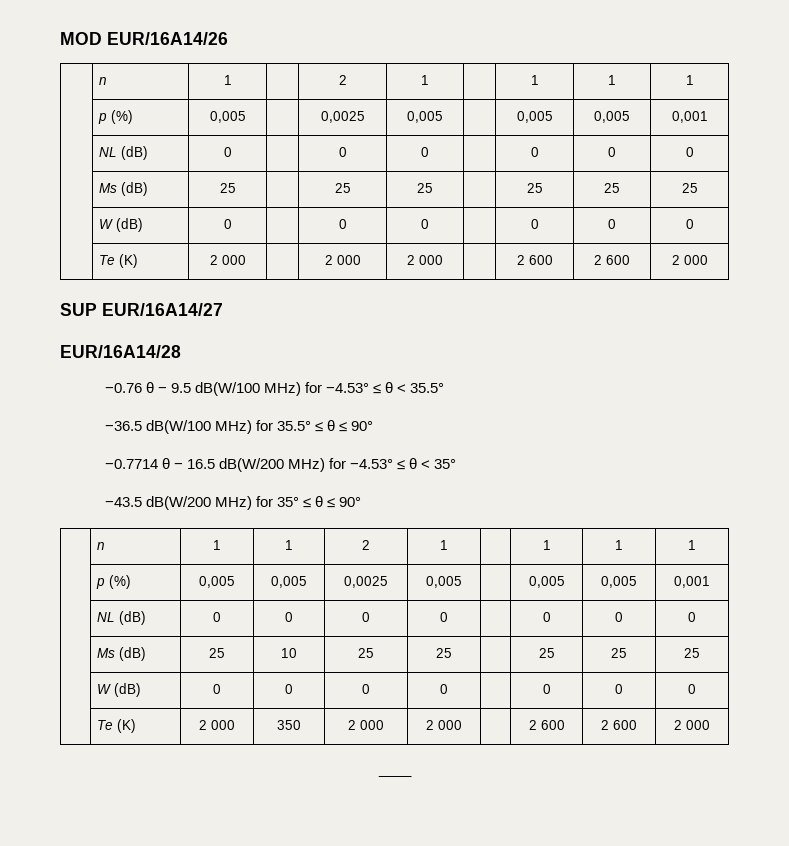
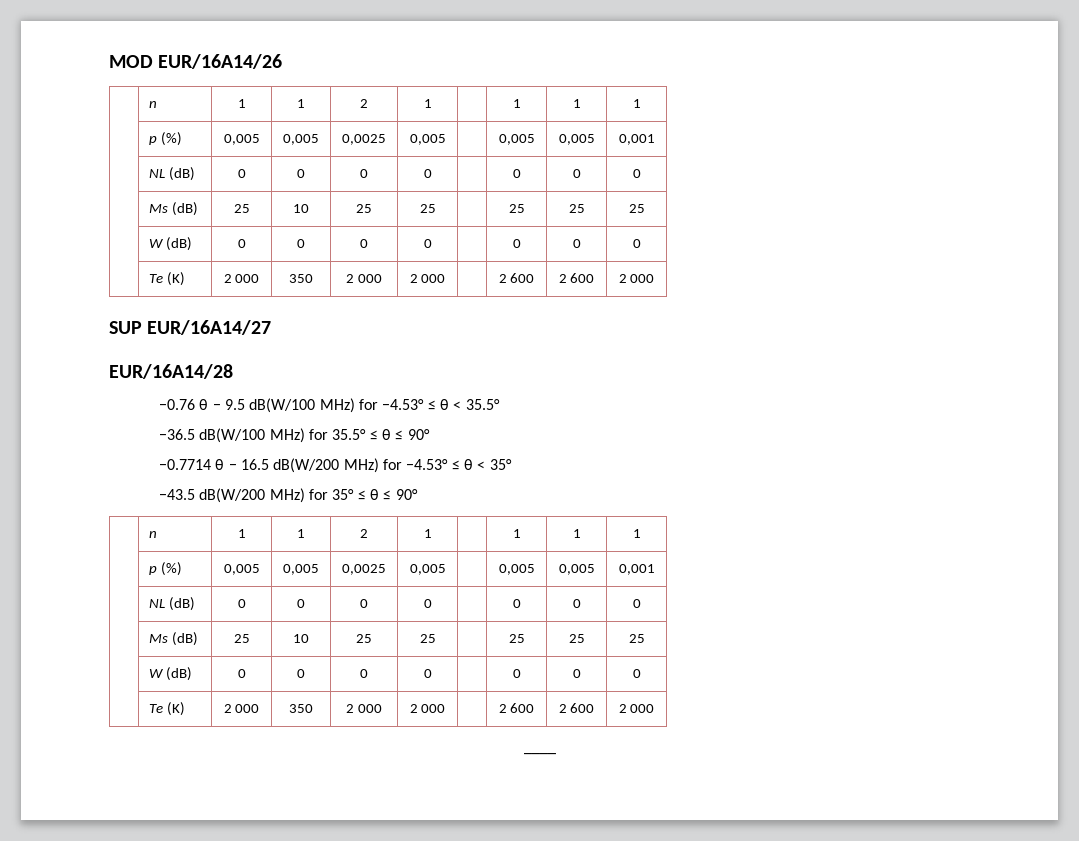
  MOD EUR/16A14/26
- | n | 1 | | 2 | 1 | | 1 | 1 | 1
- | p (%) | 0,005 | | 0,0025 | 0,005 | | 0,005 | 0,005 | 0,001
- | NL (dB) | 0 | | 0 | 0 | | 0 | 0 | 0
- | Ms (dB) | 25 | | 25 | 25 | | 25 | 25 | 25
- | W (dB) | 0 | | 0 | 0 | | 0 | 0 | 0
- | Te (K) | 2 000 | | 2 000 | 2 000 | | 2 600 | 2 600 | 2 000
+ | n | 1 | 1 | 2 | 1 | | 1 | 1 | 1
+ | p (%) | 0,005 | 0,005 | 0,0025 | 0,005 | | 0,005 | 0,005 | 0,001
+ | NL (dB) | 0 | 0 | 0 | 0 | | 0 | 0 | 0
+ | Ms (dB) | 25 | 10 | 25 | 25 | | 25 | 25 | 25
+ | W (dB) | 0 | 0 | 0 | 0 | | 0 | 0 | 0
+ | Te (K) | 2 000 | 350 | 2 000 | 2 000 | | 2 600 | 2 600 | 2 000

